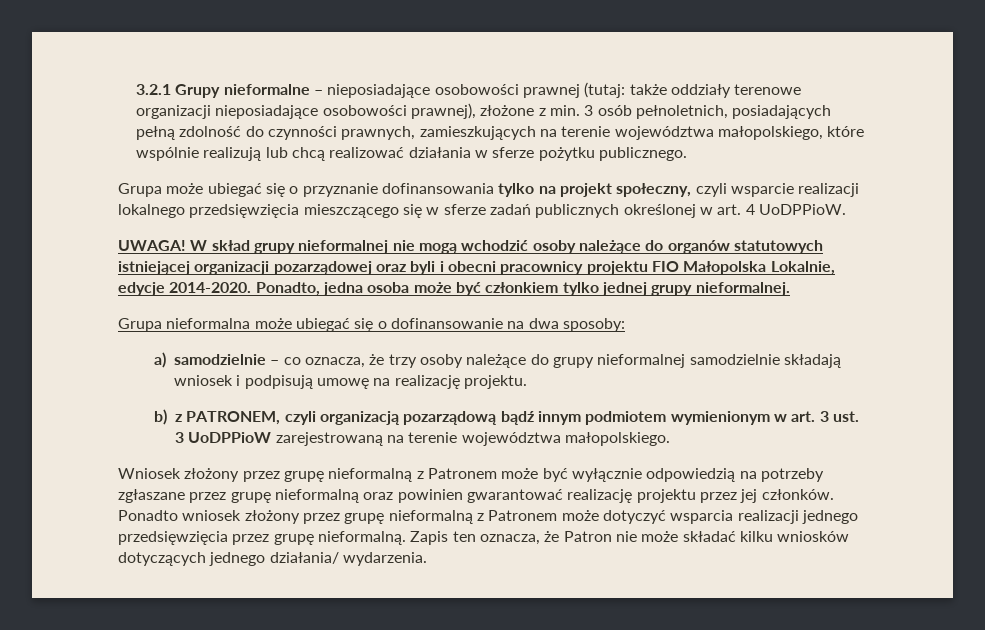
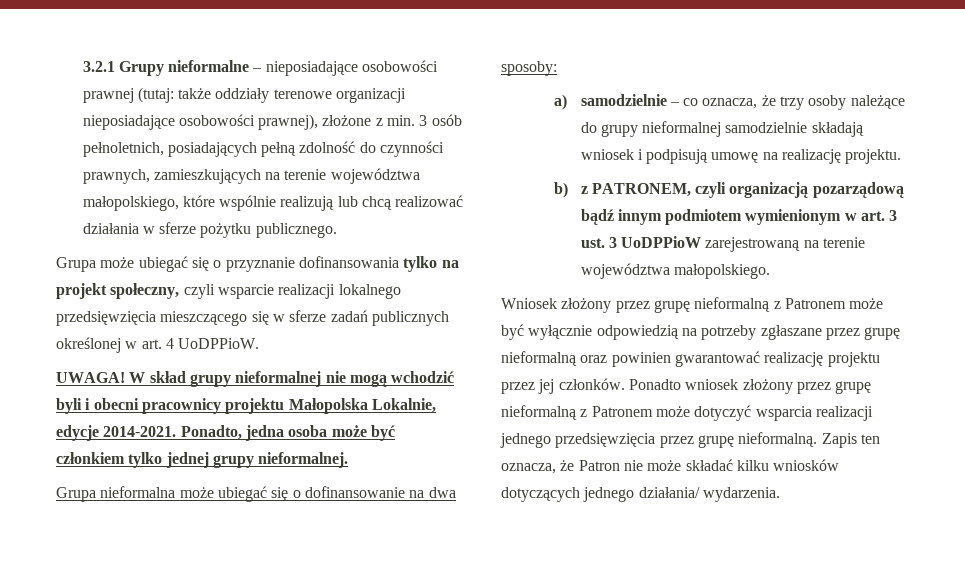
- W skład grupy nieformalnej nie mogą wchodzić osoby należące do organów statutowych istniejącej organizacji pozarządowej oraz byli i obecni pracownicy projektu FIO Małopolska Lokalnie, edycje 2014-2020.
+ W skład grupy nieformalnej nie mogą wchodzić byli i obecni pracownicy projektu Małopolska Lokalnie, edycje 2014-2021.

